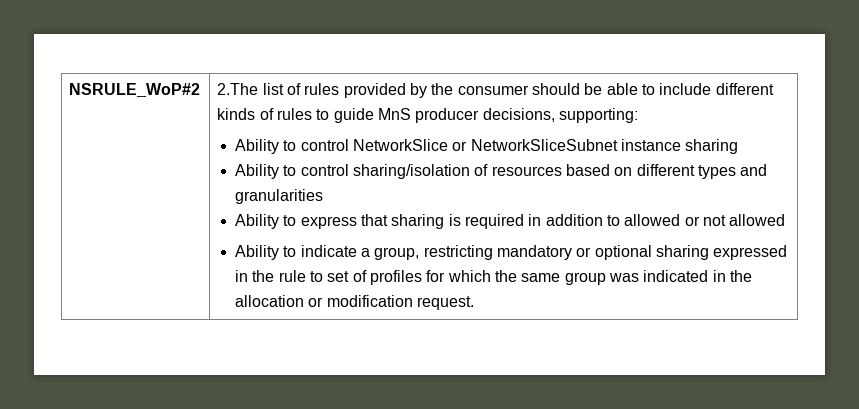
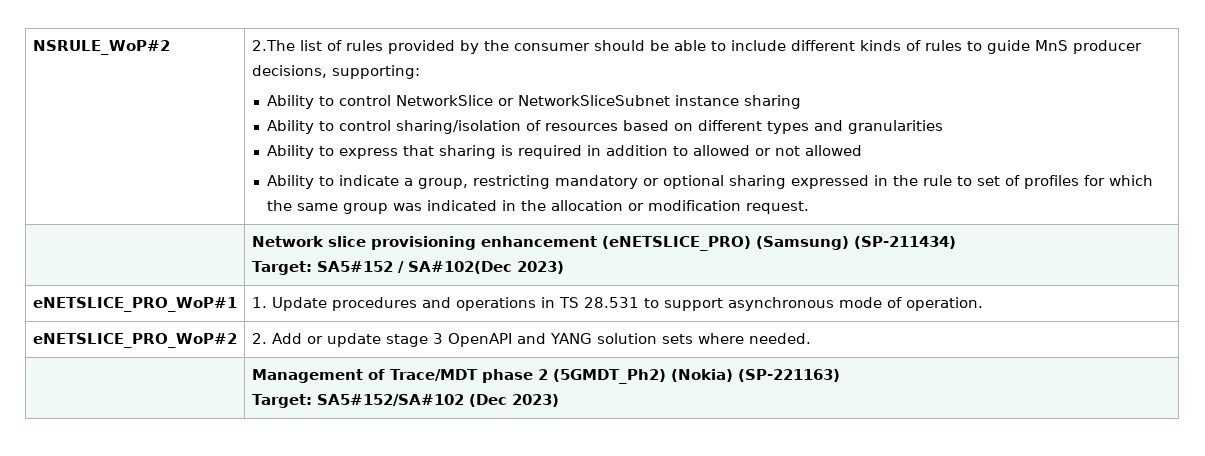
+ | Network slice provisioning enhancement (eNETSLICE_PRO) (Samsung) (SP-211434)
+ Target: SA5#152 / SA#102(Dec 2023)
+ eNETSLICE_PRO_WoP#1 | 1. Update procedures and operations in TS 28.531 to support asynchronous mode of operation.
+ eNETSLICE_PRO_WoP#2 | 2. Add or update stage 3 OpenAPI and YANG solution sets where needed.
+ | Management of Trace/MDT phase 2 (5GMDT_Ph2) (Nokia) (SP-221163)
+ Target: SA5#152/SA#102 (Dec 2023)

